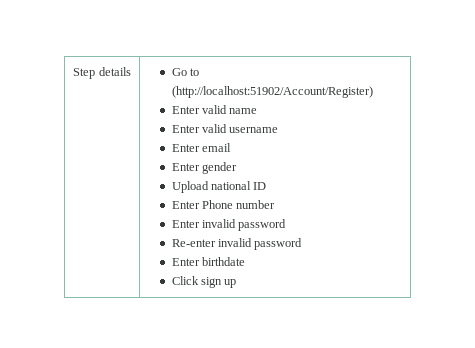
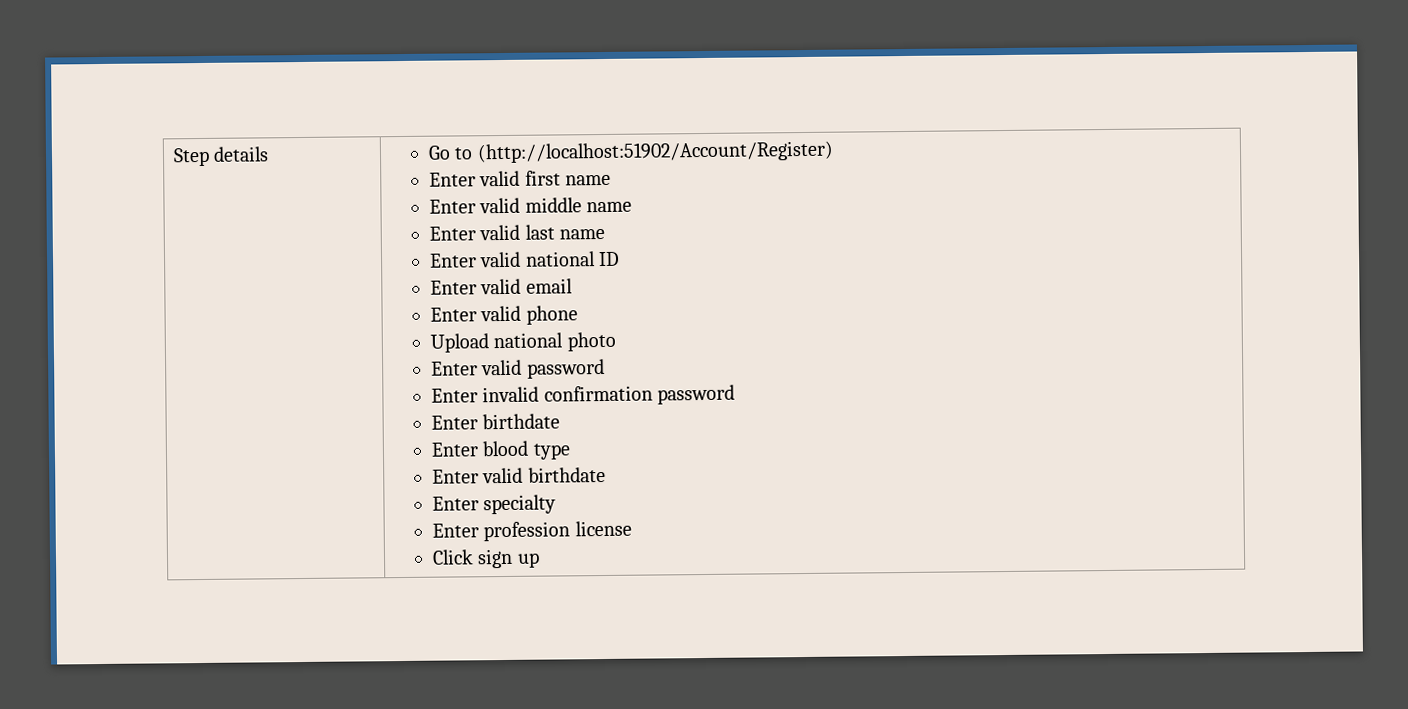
- Enter valid name
- Enter valid username
- Enter email
- Enter gender
- Upload national ID
+ Enter valid first name
+ Enter valid middle name
+ Enter valid last name
+ Enter valid national ID
- Enter Phone number
+ Enter valid email
+ Enter valid phone
+ Upload national photo
+ Enter valid password
- Enter invalid password
- Re-enter invalid password
+ Enter invalid confirmation password
+ Enter blood type
+ Enter valid birthdate
+ Enter specialty
+ Enter profession license

